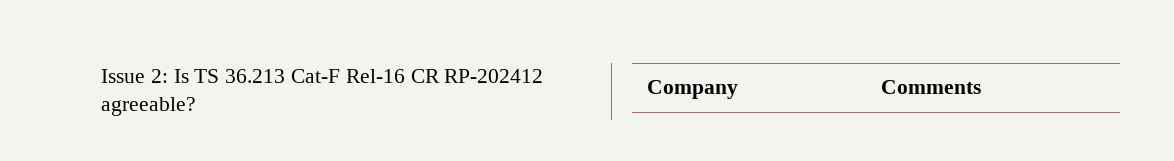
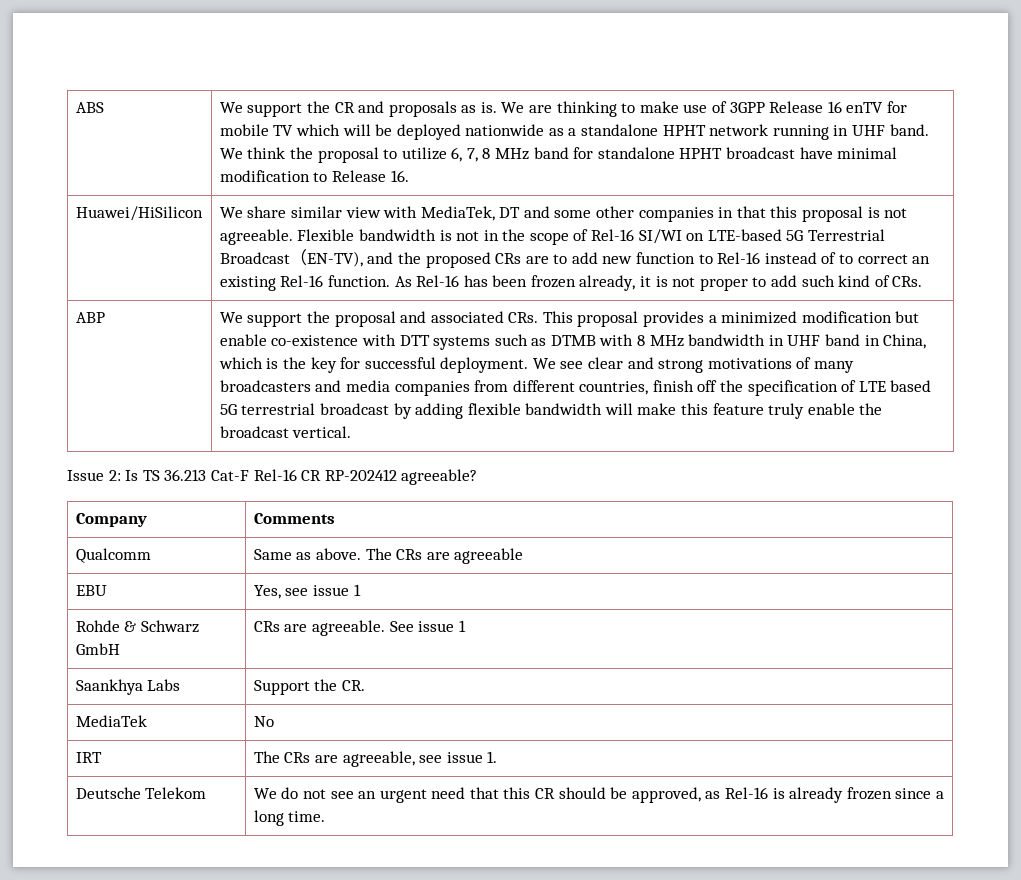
+ ABS | We support the CR and proposals as is. We are thinking to make use of 3GPP Release 16 enTV for mobile TV which will be deployed nationwide as a standalone HPHT network running in UHF band. We think the proposal to utilize 6, 7, 8 MHz band for standalone HPHT broadcast have minimal modification to Release 16.
+ Huawei/HiSilicon | We share similar view with MediaTek, DT and some other companies in that this proposal is not agreeable. Flexible bandwidth is not in the scope of Rel-16 SI/WI on LTE-based 5G Terrestrial Broadcast（EN-TV), and the proposed CRs are to add new function to Rel-16 instead of to correct an existing Rel-16 function. As Rel-16 has been frozen already, it is not proper to add such kind of CRs.
+ ABP | We support the proposal and associated CRs. This proposal provides a minimized modification but enable co-existence with DTT systems such as DTMB with 8 MHz bandwidth in UHF band in China, which is the key for successful deployment. We see clear and strong motivations of many broadcasters and media companies from different countries, finish off the specification of LTE based 5G terrestrial broadcast by adding flexible bandwidth will make this feature truly enable the broadcast vertical.
+ Qualcomm | Same as above. The CRs are agreeable
+ EBU | Yes, see issue 1
+ Rohde & Schwarz GmbH | CRs are agreeable. See issue 1
+ Saankhya Labs | Support the CR.
+ MediaTek | No
+ IRT | The CRs are agreeable, see issue 1.
+ Deutsche Telekom | We do not see an urgent need that this CR should be approved, as Rel-16 is already frozen since a long time.

